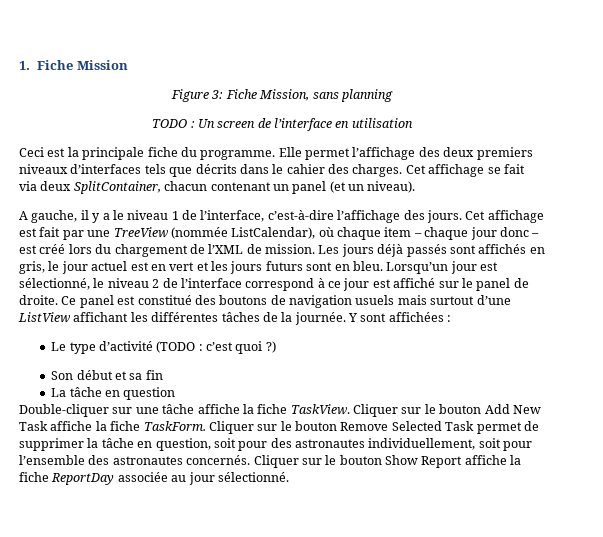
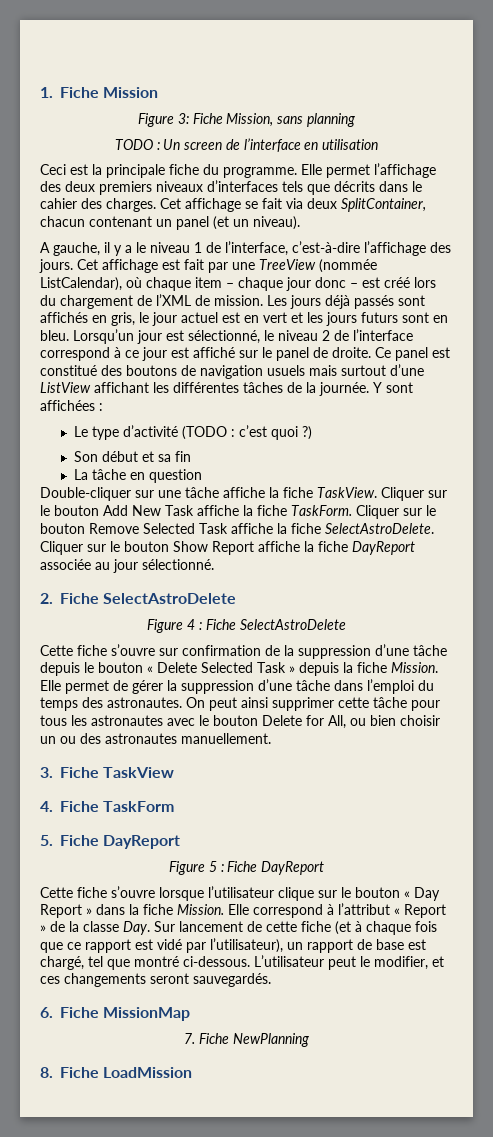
- Cliquer sur le bouton Remove Selected Task permet de supprimer la tâche en question, soit pour des astronautes individuellement, soit pour l’ensemble des astronautes concernés.
+ Cliquer sur le bouton Remove Selected Task affiche la fiche SelectAstroDelete.
- Cliquer sur le bouton Show Report affiche la fiche ReportDay associée au jour sélectionné.
+ Cliquer sur le bouton Show Report affiche la fiche DayReport associée au jour sélectionné.
+ 2. Fiche SelectAstroDelete
+ Figure 4 : Fiche SelectAstroDelete
+ Cette fiche s’ouvre sur confirmation de la suppression d’une tâche depuis le bouton « Delete Selected Task » depuis la fiche Mission. Elle permet de gérer la suppression d’une tâche dans l’emploi du temps des astronautes. On peut ainsi supprimer cette tâche pour tous les astronautes avec le bouton Delete for All, ou bien choisir un ou des astronautes manuellement.
+ 3. Fiche TaskView
+ 4. Fiche TaskForm
+ 5. Fiche DayReport
+ Figure 5 : Fiche DayReport
+ Cette fiche s’ouvre lorsque l’utilisateur clique sur le bouton « Day Report » dans la fiche Mission. Elle correspond à l’attribut « Report » de la classe Day. Sur lancement de cette fiche (et à chaque fois que ce rapport est vidé par l’utilisateur), un rapport de base est chargé, tel que montré ci-dessous. L’utilisateur peut le modifier, et ces changements seront sauvegardés.
+ 6. Fiche MissionMap
+ 7. Fiche NewPlanning
+ 8. Fiche LoadMission

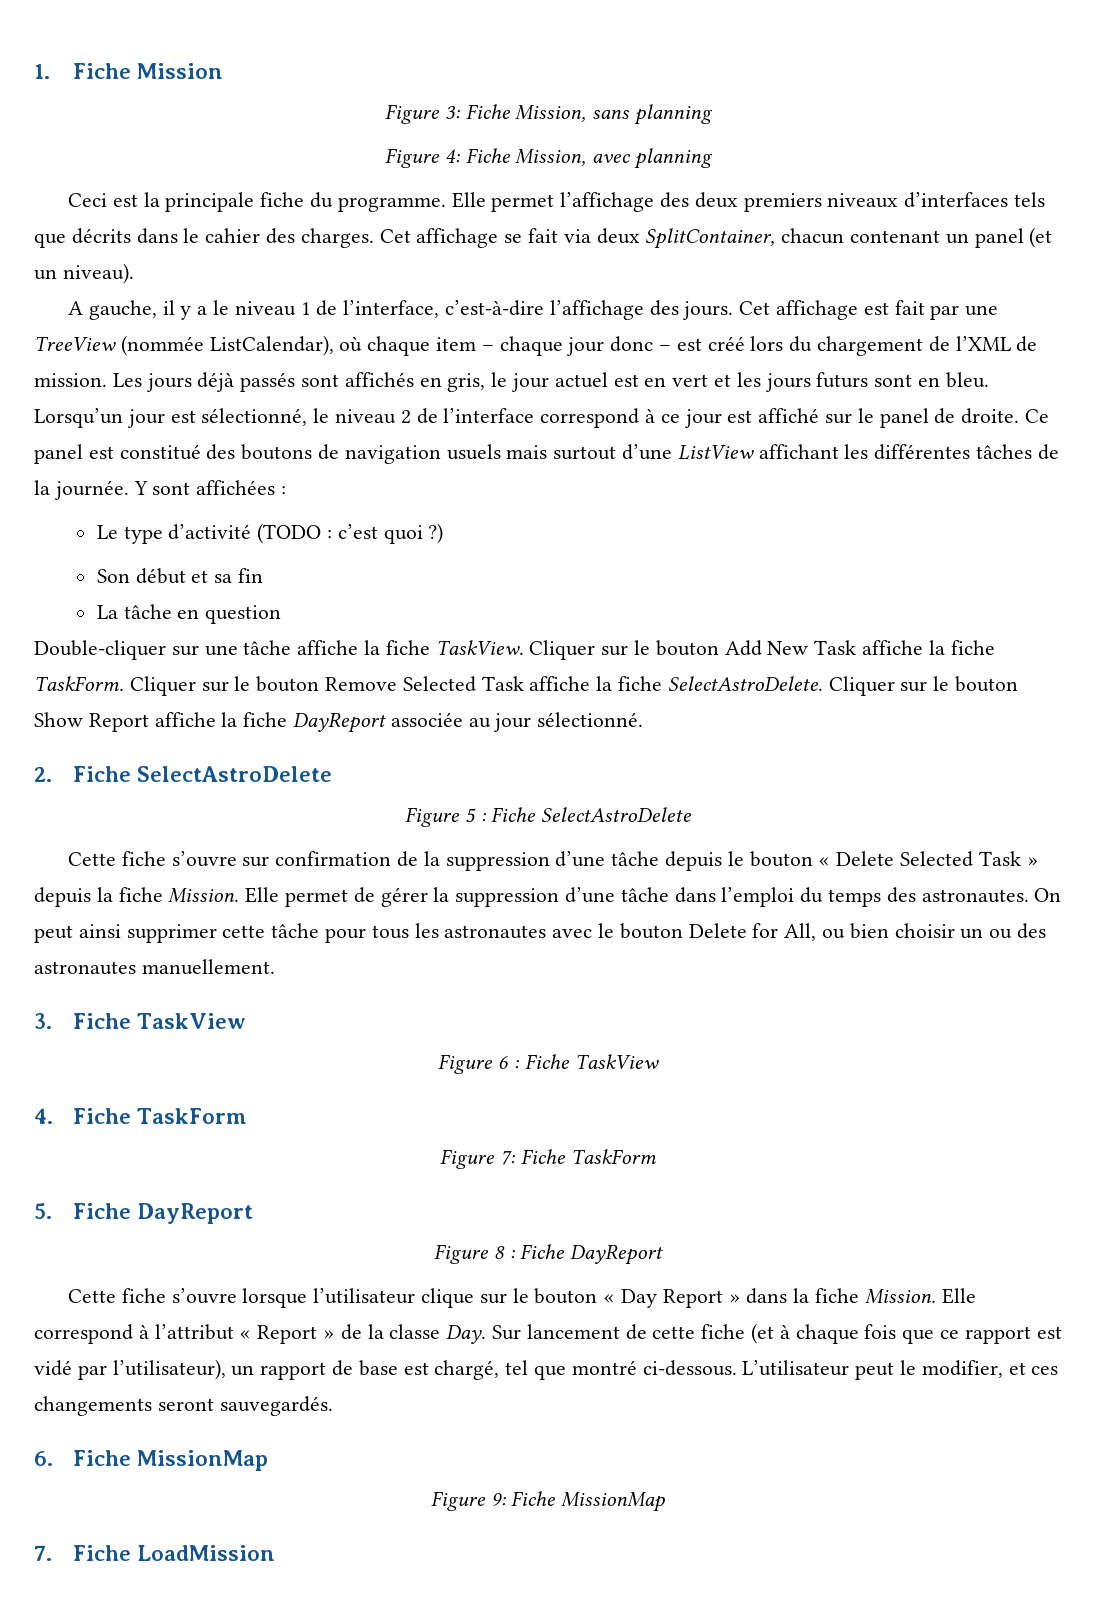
- TODO : Un screen de l’interface en utilisation
+ Figure 4: Fiche Mission, avec planning
- Figure 4 : Fiche SelectAstroDelete
+ Figure 5 : Fiche SelectAstroDelete
+ Figure 6 : Fiche TaskView
+ Figure 7: Fiche TaskForm
- Figure 5 : Fiche DayReport
+ Figure 8 : Fiche DayReport
- 7. Fiche NewPlanning
- 8. Fiche LoadMission
+ Figure 9: Fiche MissionMap
+ 7. Fiche LoadMission

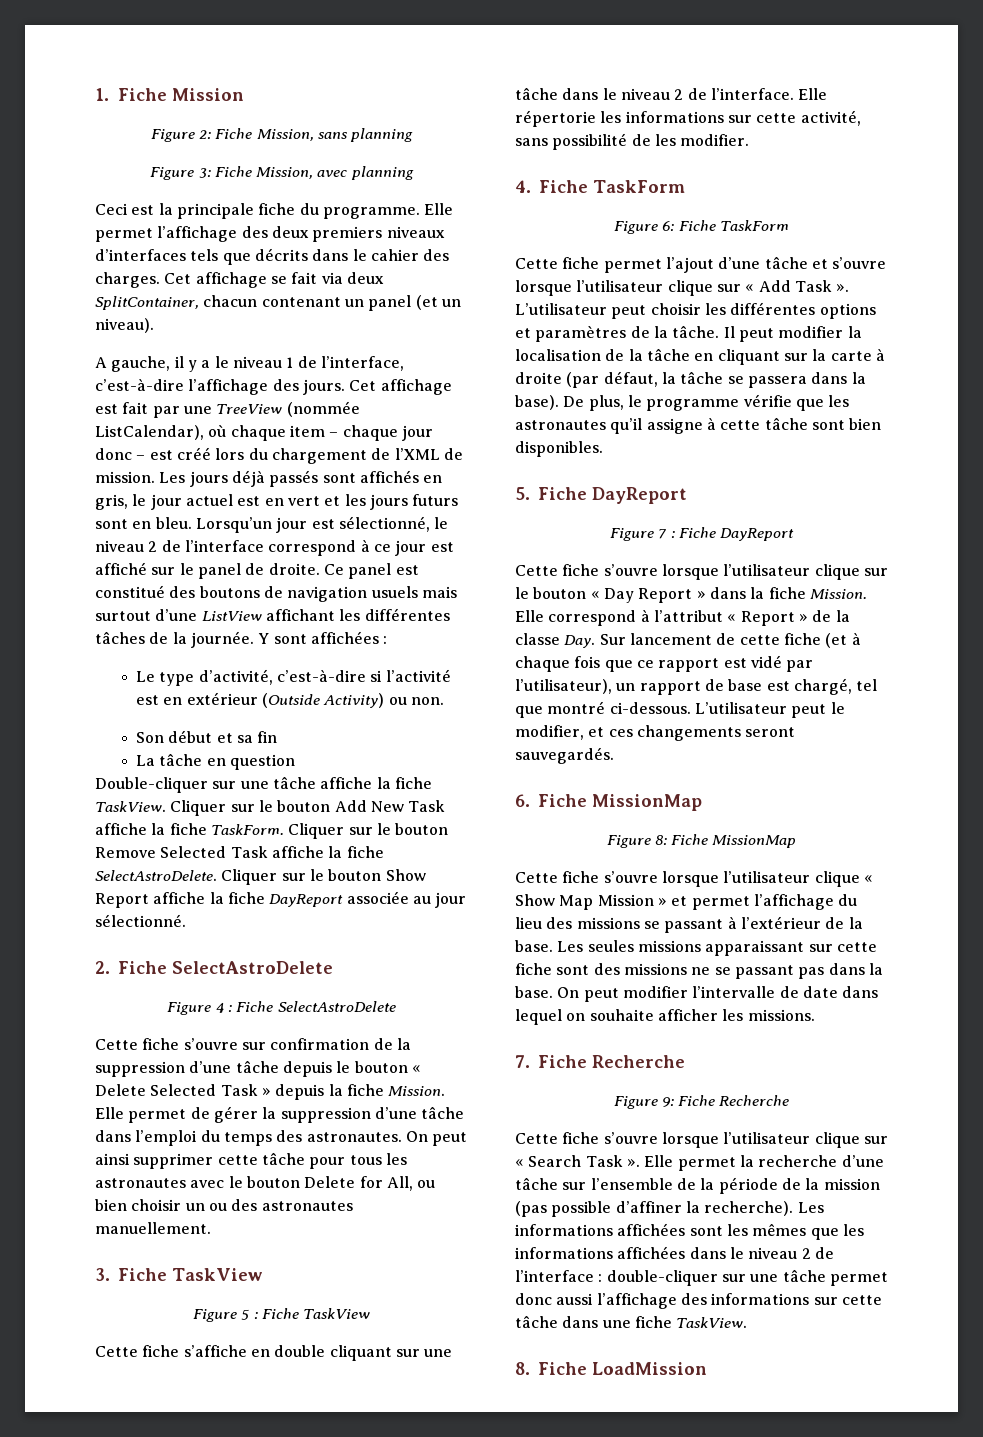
- Figure 3: Fiche Mission, sans planning
+ Figure 2: Fiche Mission, sans planning
- Figure 4: Fiche Mission, avec planning
+ Figure 3: Fiche Mission, avec planning
- Le type d’activité (TODO : c’est quoi ?)
+ Le type d’activité, c’est-à-dire si l’activité est en extérieur (Outside Activity) ou non.
- Figure 5 : Fiche SelectAstroDelete
+ Figure 4 : Fiche SelectAstroDelete
- Figure 6 : Fiche TaskView
+ Figure 5 : Fiche TaskView
+ Cette fiche s’affiche en double cliquant sur une tâche dans le niveau 2 de l’interface. Elle répertorie les informations sur cette activité, sans possibilité de les modifier.
- Figure 7: Fiche TaskForm
+ Figure 6: Fiche TaskForm
+ Cette fiche permet l’ajout d’une tâche et s’ouvre lorsque l’utilisateur clique sur « Add Task ». L’utilisateur peut choisir les différentes options et paramètres de la tâche. Il peut modifier la localisation de la tâche en cliquant sur la carte à droite (par défaut, la tâche se passera dans la base). De plus, le programme vérifie que les astronautes qu’il assigne à cette tâche sont bien disponibles.
- Figure 8 : Fiche DayReport
+ Figure 7 : Fiche DayReport
- Figure 9: Fiche MissionMap
- 7. Fiche LoadMission
+ Figure 8: Fiche MissionMap
+ Cette fiche s’ouvre lorsque l’utilisateur clique « Show Map Mission » et permet l’affichage du lieu des missions se passant à l’extérieur de la base. Les seules missions apparaissant sur cette fiche sont des missions ne se passant pas dans la base. On peut modifier l’intervalle de date dans lequel on souhaite afficher les missions.
+ 7. Fiche Recherche
+ Figure 9: Fiche Recherche
+ Cette fiche s’ouvre lorsque l’utilisateur clique sur « Search Task ». Elle permet la recherche d’une tâche sur l’ensemble de la période de la mission (pas possible d’affiner la recherche). Les informations affichées sont les mêmes que les informations affichées dans le niveau 2 de l’interface : double-cliquer sur une tâche permet donc aussi l’affichage des informations sur cette tâche dans une fiche TaskView.
+ 8. Fiche LoadMission

